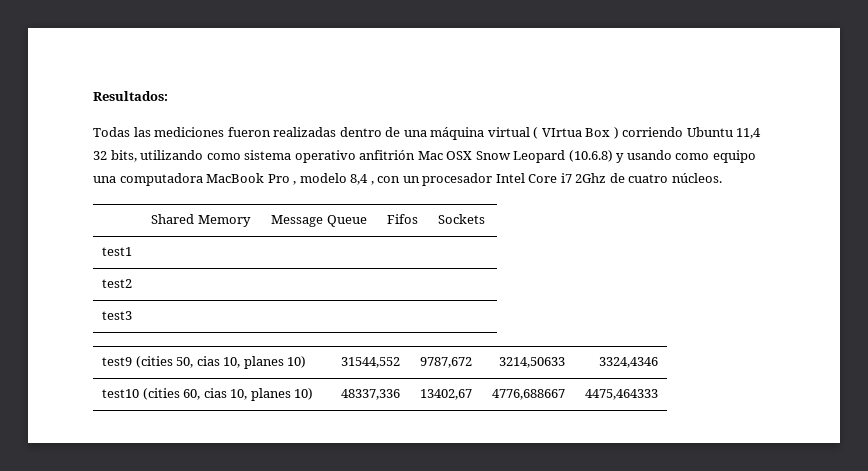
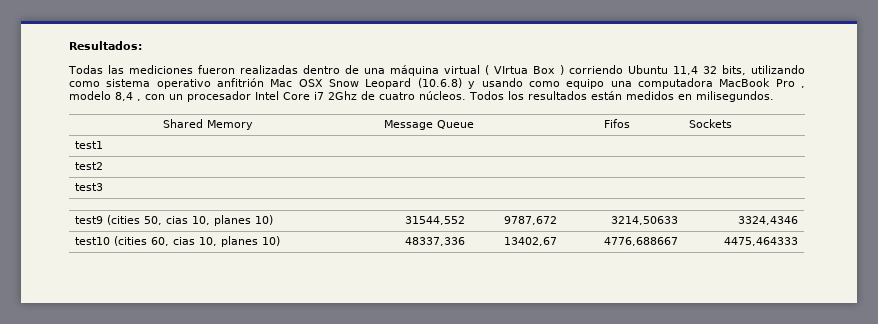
+ Todos los resultados están medidos en milisegundos.

